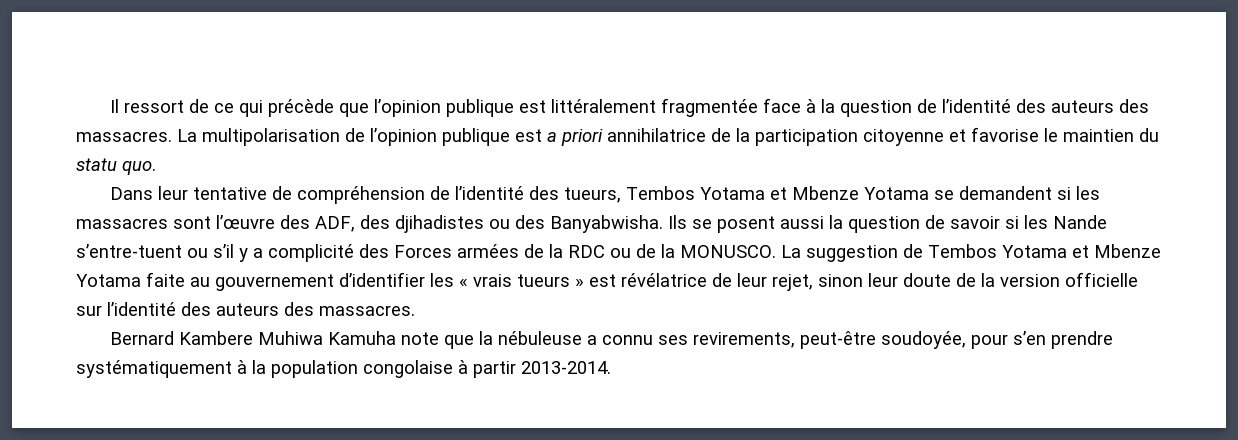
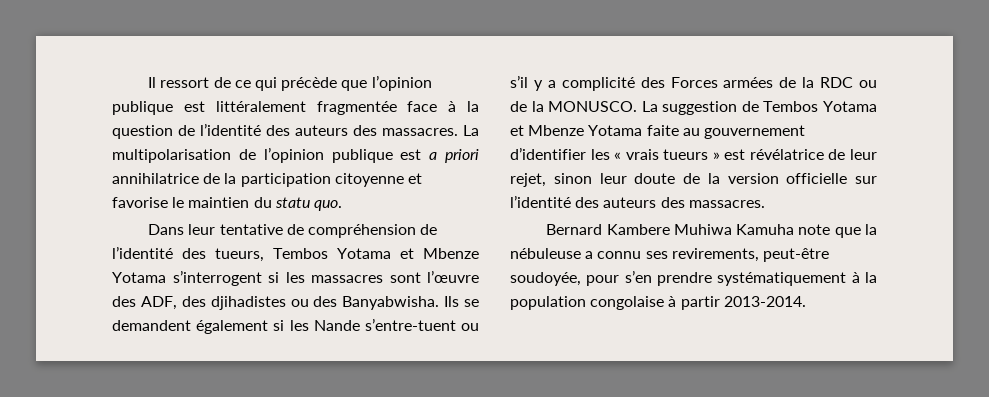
- Dans leur tentative de compréhension de l’identité des tueurs, Tembos Yotama et Mbenze Yotama se demandent si les massacres sont l’œuvre des ADF, des djihadistes ou des Banyabwisha.
+ Dans leur tentative de compréhension de l’identité des tueurs, Tembos Yotama et Mbenze Yotama s’interrogent si les massacres sont l’œuvre des ADF, des djihadistes ou des Banyabwisha.
- Ils se posent aussi la question de savoir si les Nande s’entre-tuent ou s’il y a complicité des Forces armées de la RDC ou de la MONUSCO.
+ Ils se demandent également si les Nande s’entre-tuent ou s’il y a complicité des Forces armées de la RDC ou de la MONUSCO.

